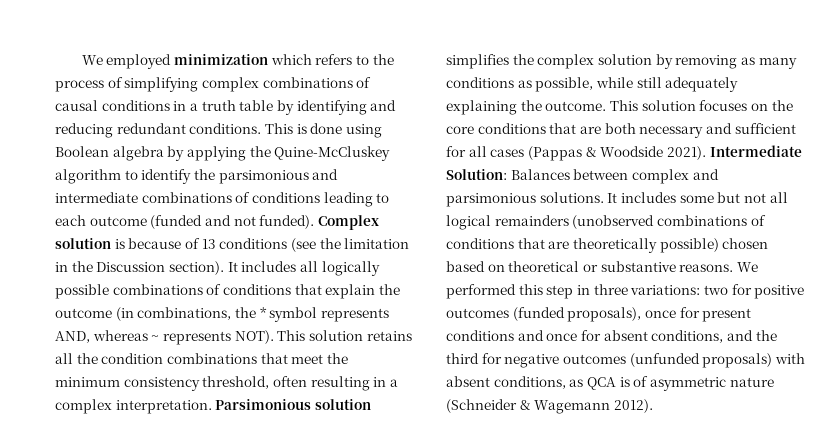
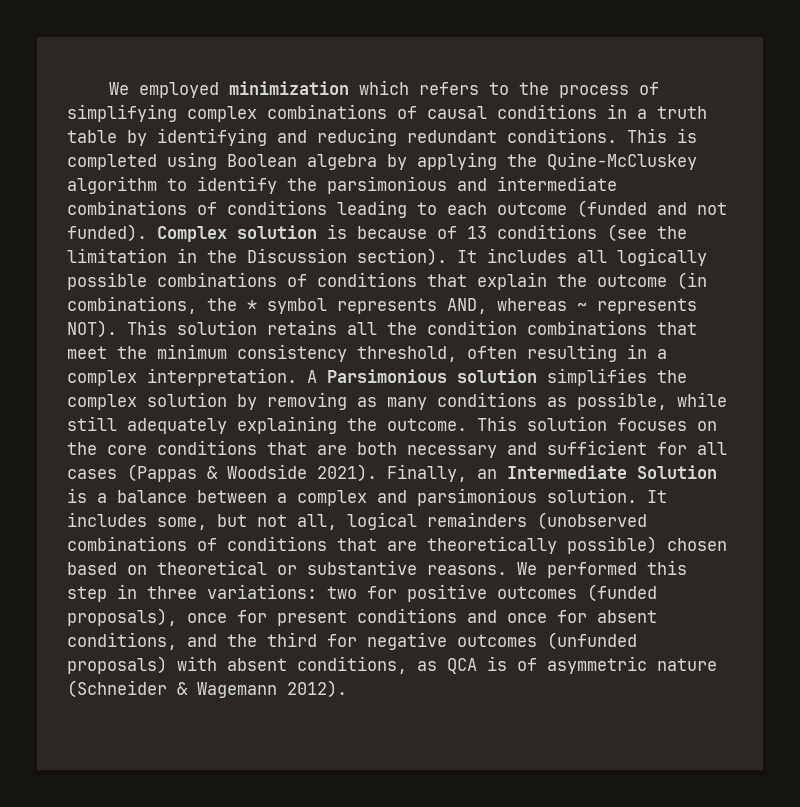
- This is done using Boolean algebra by applying the Quine-McCluskey algorithm to identify the parsimonious and intermediate combinations of conditions leading to each outcome (funded and not funded).
+ This is completed using Boolean algebra by applying the Quine-McCluskey algorithm to identify the parsimonious and intermediate combinations of conditions leading to each outcome (funded and not funded).
- Parsimonious solution simplifies the complex solution by removing as many conditions as possible, while still adequately explaining the outcome.
+ A Parsimonious solution simplifies the complex solution by removing as many conditions as possible, while still adequately explaining the outcome.
- Intermediate Solution: Balances between complex and parsimonious solutions. It includes some but not all logical remainders (unobserved combinations of conditions that are theoretically possible) chosen based on theoretical or substantive reasons.
+ Finally, an Intermediate Solution is a balance between a complex and parsimonious solution. It includes some, but not all, logical remainders (unobserved combinations of conditions that are theoretically possible) chosen based on theoretical or substantive reasons.

